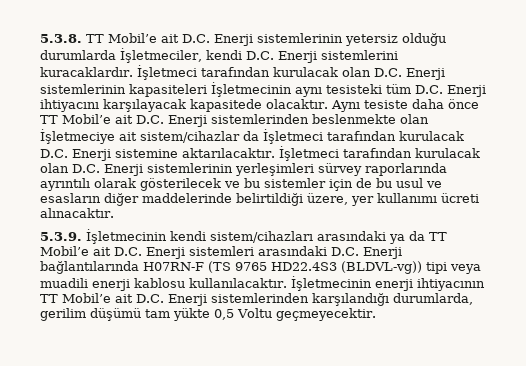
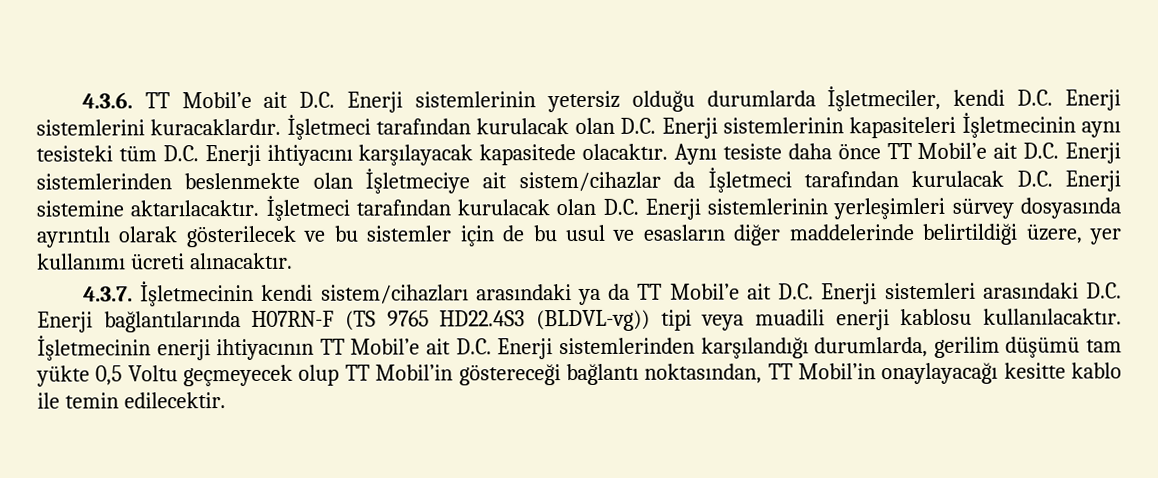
- 5.3.8. TT Mobil’e ait D.C. Enerji sistemlerinin yetersiz olduğu durumlarda İşletmeciler, kendi D.C. Enerji sistemlerini kuracaklardır.
+ 4.3.6. TT Mobil’e ait D.C. Enerji sistemlerinin yetersiz olduğu durumlarda İşletmeciler, kendi D.C. Enerji sistemlerini kuracaklardır.
- İşletmeci tarafından kurulacak olan D.C. Enerji sistemlerinin yerleşimleri sürvey raporlarında ayrıntılı olarak gösterilecek ve bu sistemler için de bu usul ve esasların diğer maddelerinde belirtildiği üzere, yer kullanımı ücreti alınacaktır.
+ İşletmeci tarafından kurulacak olan D.C. Enerji sistemlerinin yerleşimleri sürvey dosyasında ayrıntılı olarak gösterilecek ve bu sistemler için de bu usul ve esasların diğer maddelerinde belirtildiği üzere, yer kullanımı ücreti alınacaktır.
- 5.3.9. İşletmecinin kendi sistem/cihazları arasındaki ya da TT Mobil’e ait D.C. Enerji sistemleri arasındaki D.C. Enerji bağlantılarında H07RN-F (TS 9765 HD22.4S3 (BLDVL-vg)) tipi veya muadili enerji kablosu kullanılacaktır.
+ 4.3.7. İşletmecinin kendi sistem/cihazları arasındaki ya da TT Mobil’e ait D.C. Enerji sistemleri arasındaki D.C. Enerji bağlantılarında H07RN-F (TS 9765 HD22.4S3 (BLDVL-vg)) tipi veya muadili enerji kablosu kullanılacaktır.
- İşletmecinin enerji ihtiyacının TT Mobil’e ait D.C. Enerji sistemlerinden karşılandığı durumlarda, gerilim düşümü tam yükte 0,5 Voltu geçmeyecektir.
+ İşletmecinin enerji ihtiyacının TT Mobil’e ait D.C. Enerji sistemlerinden karşılandığı durumlarda, gerilim düşümü tam yükte 0,5 Voltu geçmeyecek olup TT Mobil’in göstereceği bağlantı noktasından, TT Mobil’in onaylayacağı kesitte kablo ile temin edilecektir.

